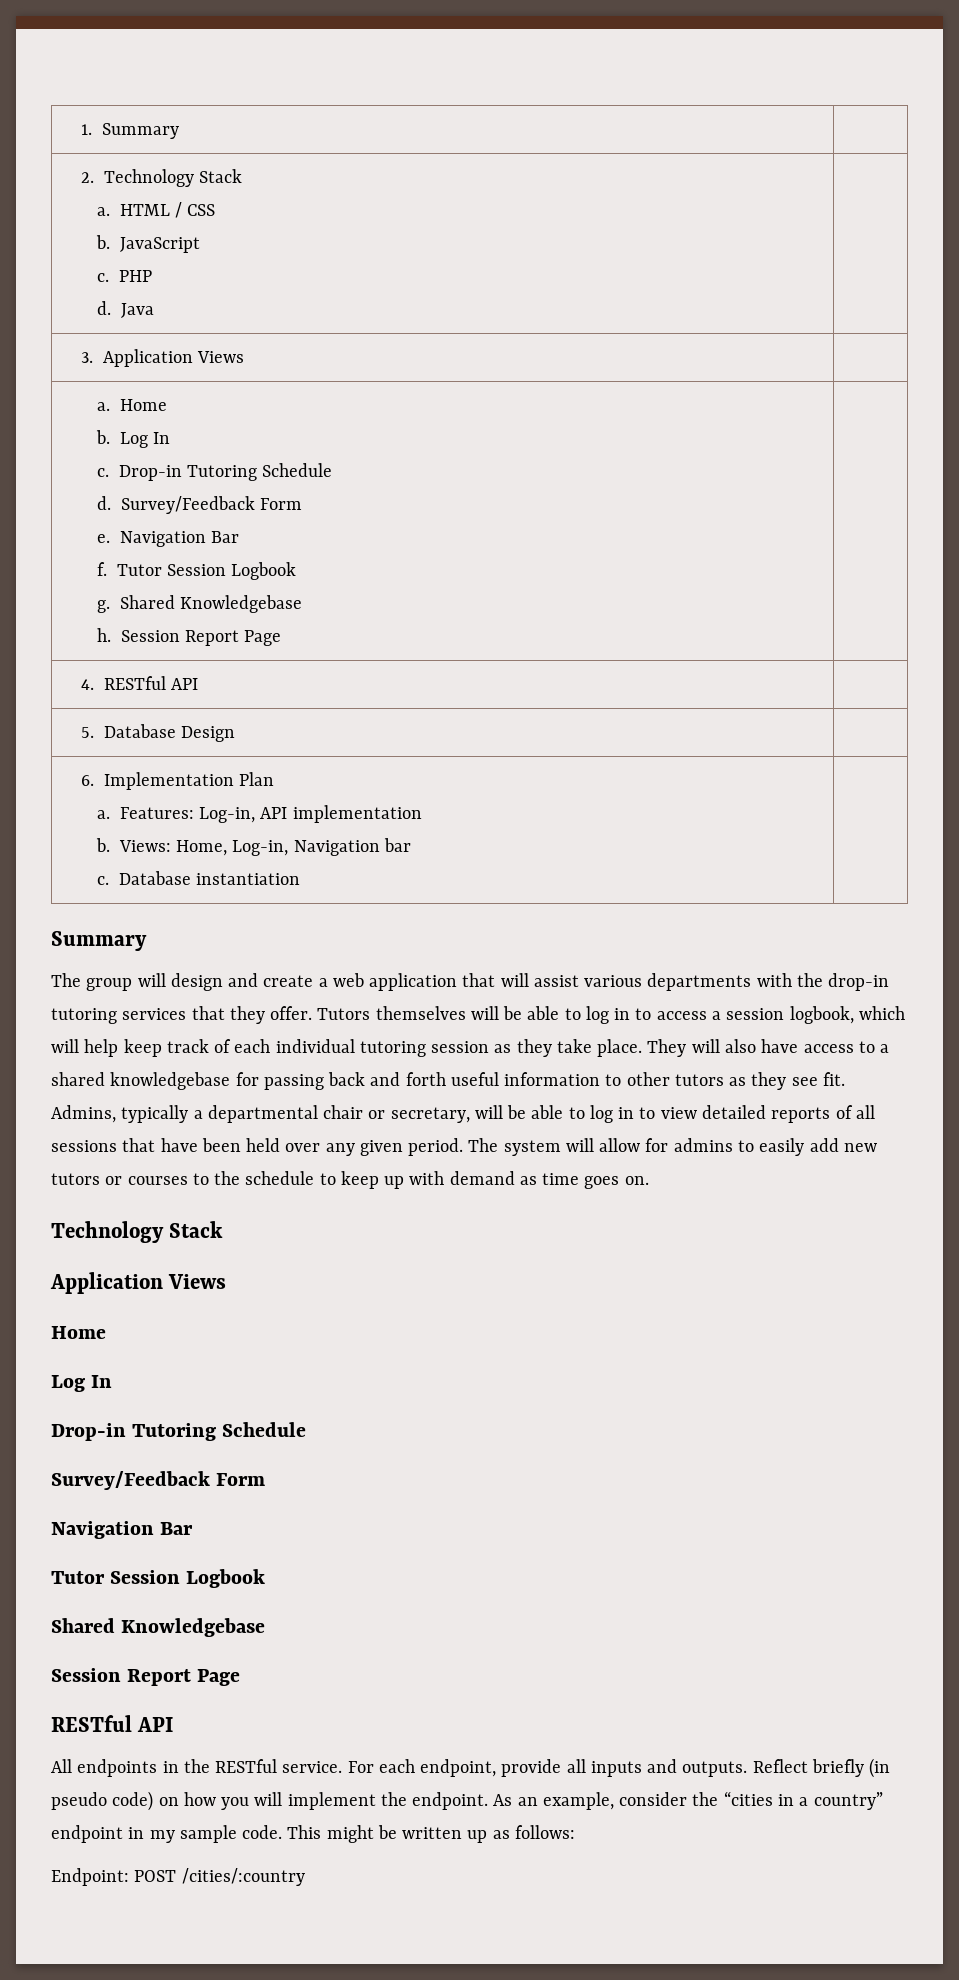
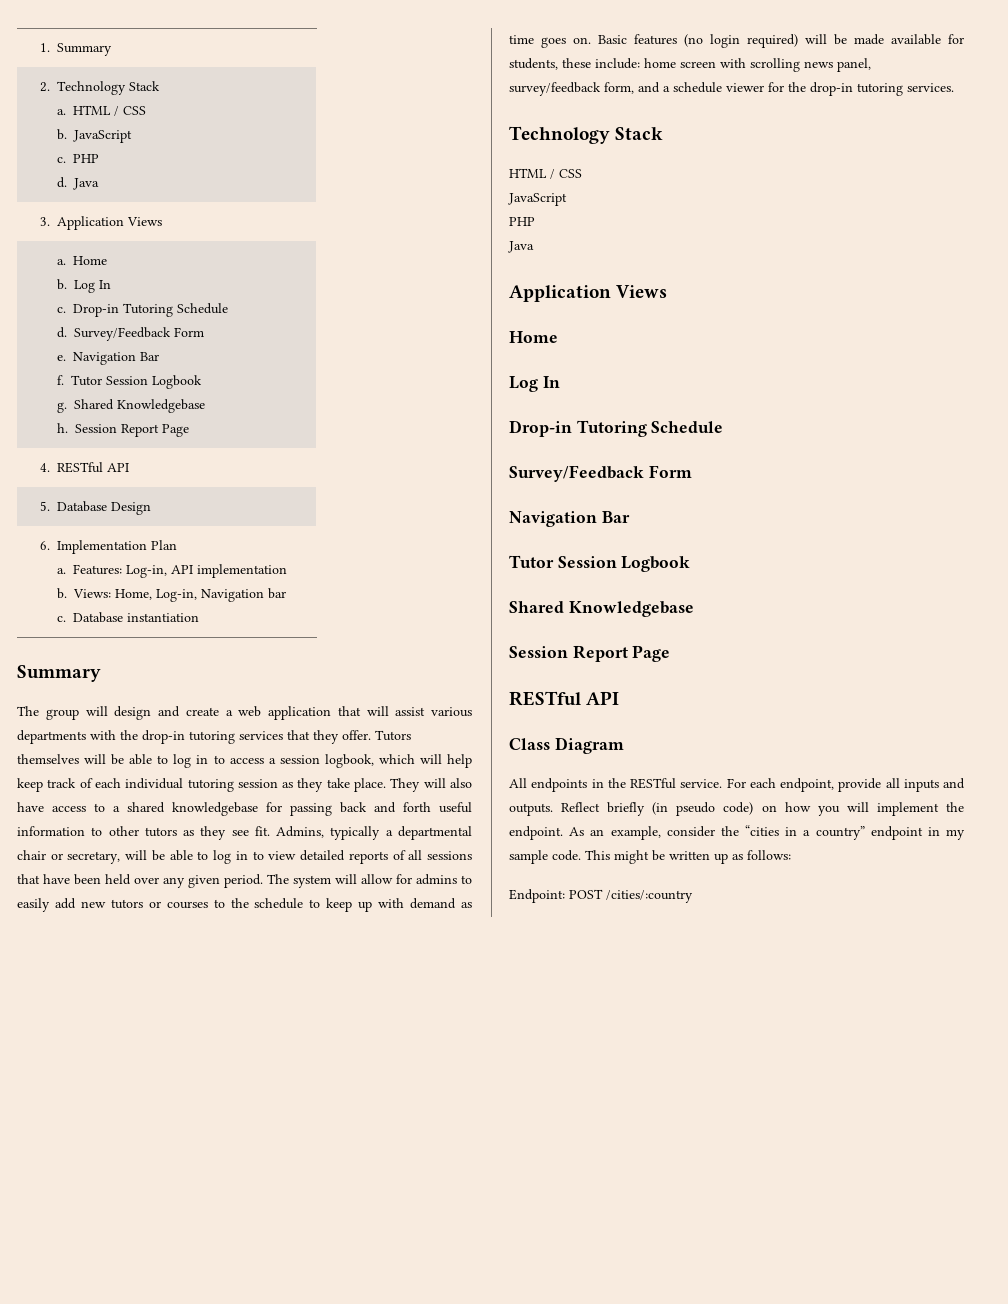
- The system will allow for admins to easily add new tutors or courses to the schedule to keep up with demand as time goes on.
+ The system will allow for admins to easily add new tutors or courses to the schedule to keep up with demand as time goes on. Basic features (no login required) will be made available for students, these include: home screen with scrolling news panel, survey/feedback form, and a schedule viewer for the drop-in tutoring services.
  Technology Stack
+ HTML / CSS
+ JavaScript
+ PHP
+ Java
+ Class Diagram

